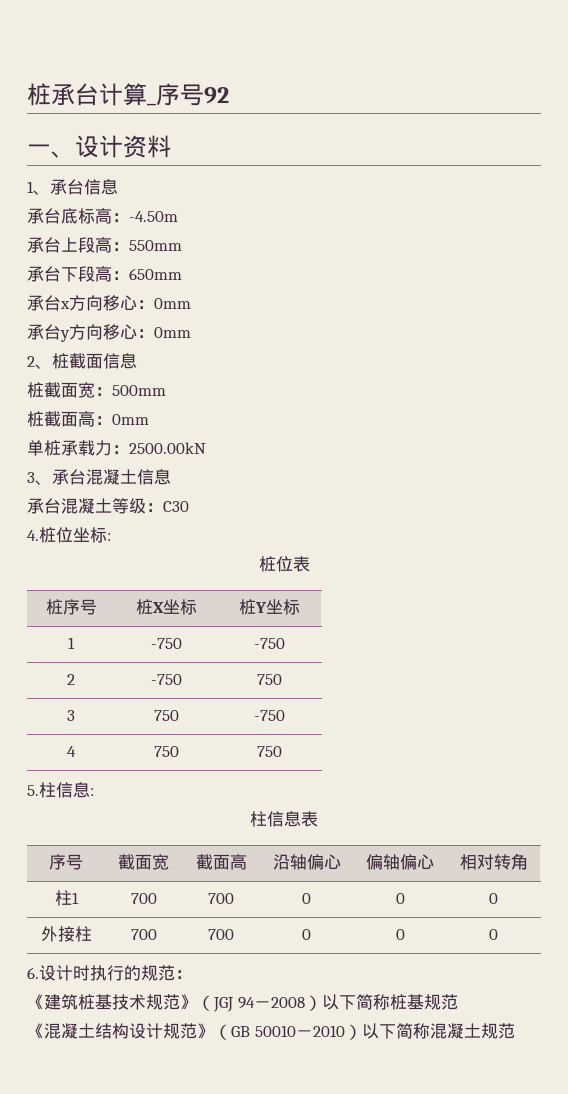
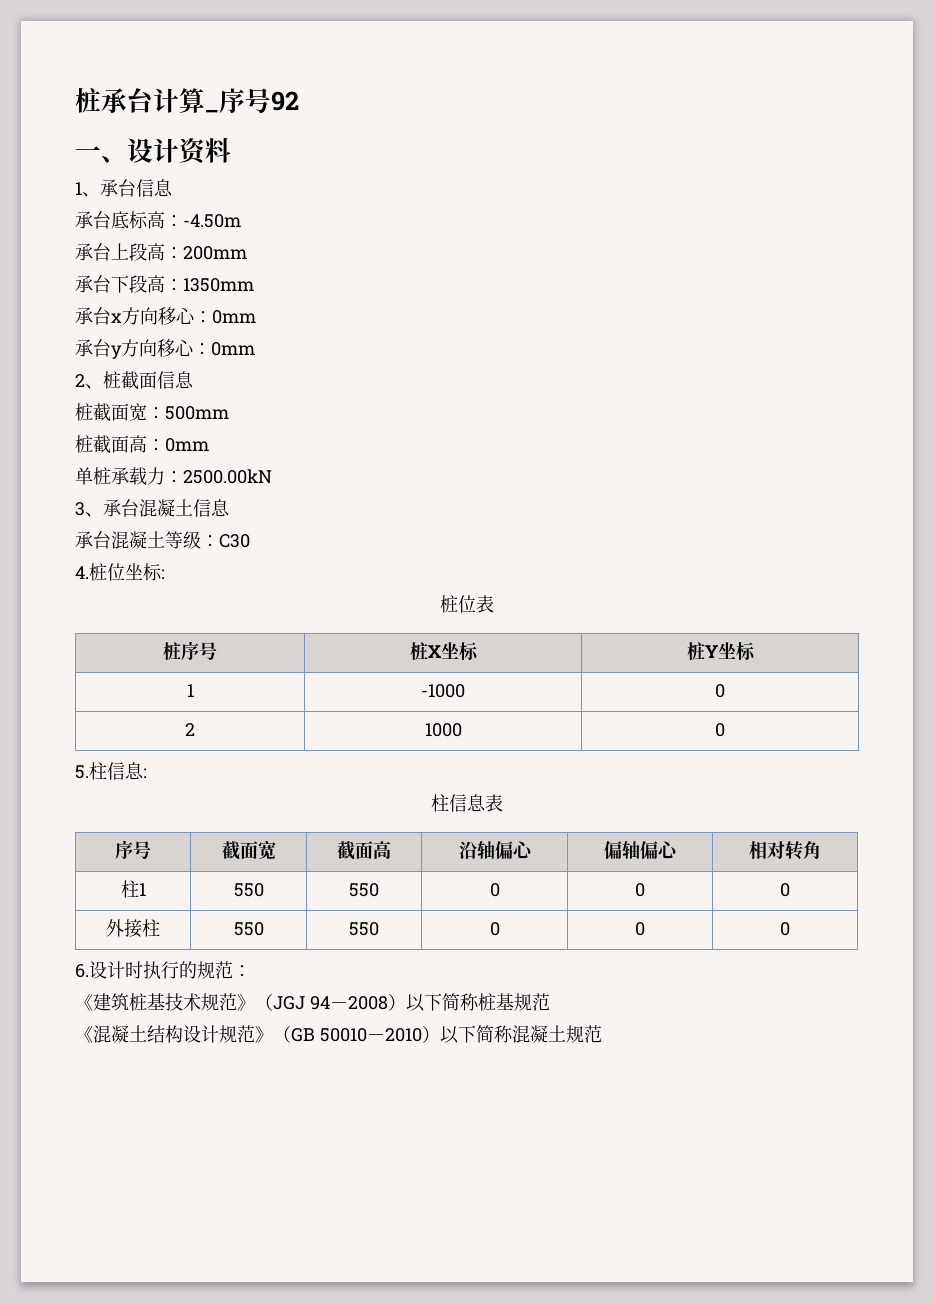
- 承台上段高：550mm
+ 承台上段高：200mm
- 承台下段高：650mm
+ 承台下段高：1350mm
- 1 | -750 | -750
+ 1 | -1000 | 0
- 2 | -750 | 750
- 3 | 750 | -750
- 4 | 750 | 750
+ 2 | 1000 | 0
- 柱1 | 700 | 700 | 0 | 0 | 0
+ 柱1 | 550 | 550 | 0 | 0 | 0
- 外接柱 | 700 | 700 | 0 | 0 | 0
+ 外接柱 | 550 | 550 | 0 | 0 | 0

